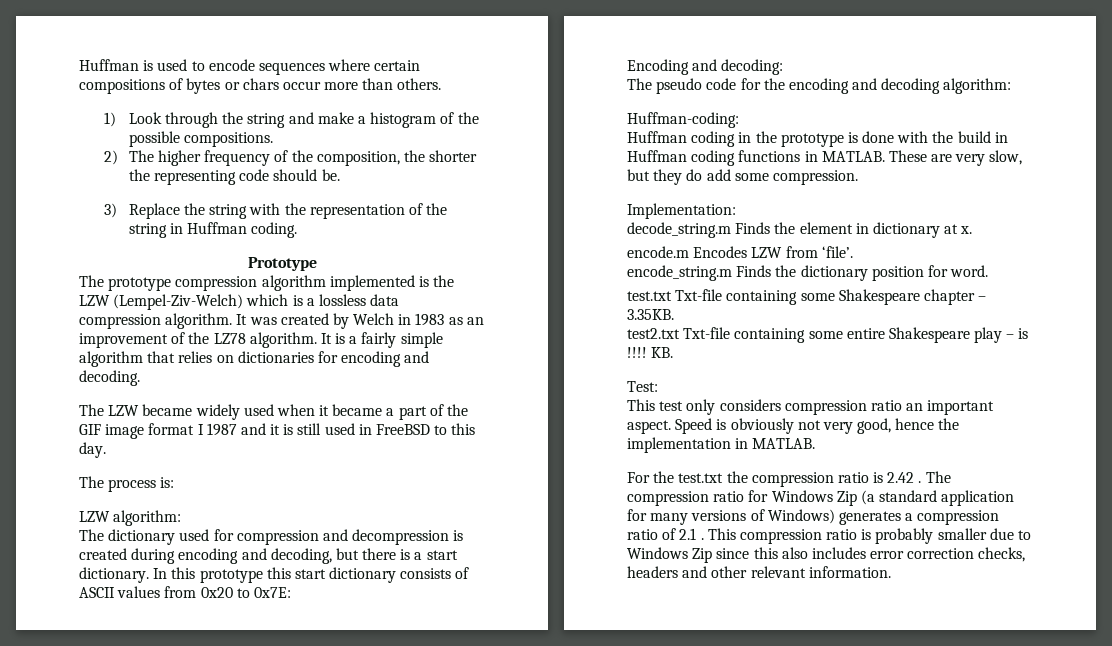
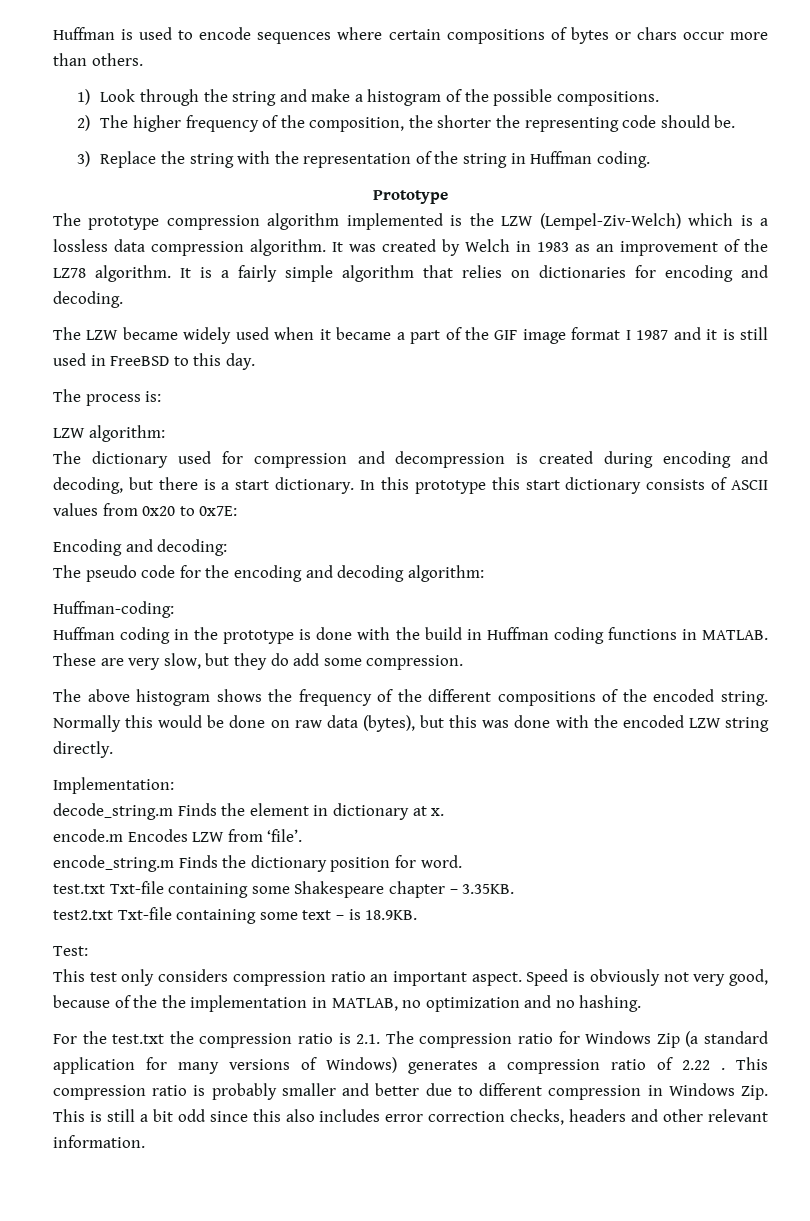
+ The above histogram shows the frequency of the different compositions of the encoded string. Normally this would be done on raw data (bytes), but this was done with the encoded LZW string directly.
- test2.txt Txt-file containing some entire Shakespeare play – is !!!! KB.
+ test2.txt Txt-file containing some text – is 18.9KB.
- Speed is obviously not very good, hence the implementation in MATLAB.
+ Speed is obviously not very good, because of the the implementation in MATLAB, no optimization and no hashing.
- For the test.txt the compression ratio is 2.42 . The compression ratio for Windows Zip (a standard application for many versions of Windows) generates a compression ratio of 2.1 .
+ For the test.txt the compression ratio is 2.1. The compression ratio for Windows Zip (a standard application for many versions of Windows) generates a compression ratio of 2.22 .
- This compression ratio is probably smaller due to Windows Zip since this also includes error correction checks, headers and other relevant information.
+ This compression ratio is probably smaller and better due to different compression in Windows Zip. This is still a bit odd since this also includes error correction checks, headers and other relevant information.

